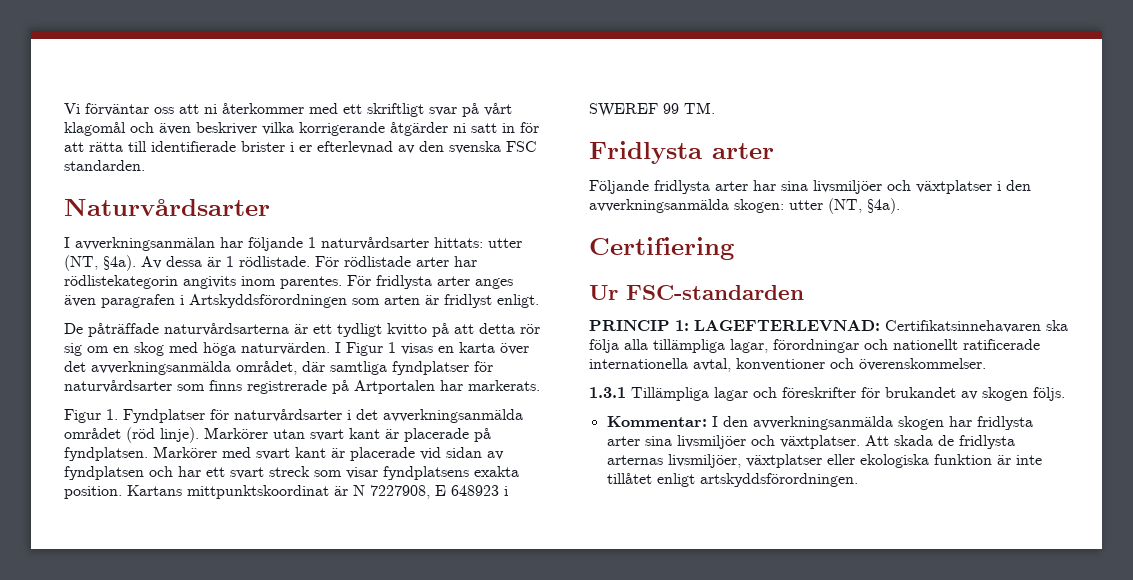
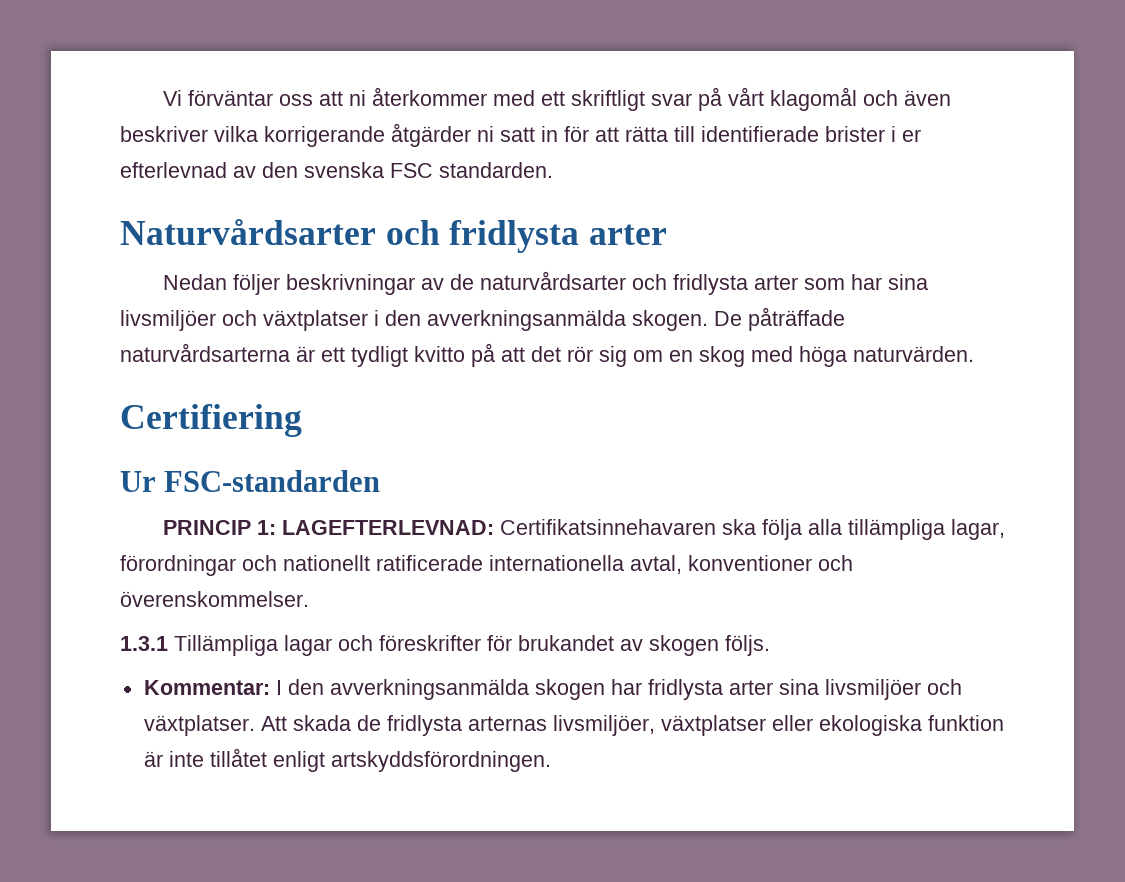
- Naturvårdsarter
- I avverkningsanmälan har följande 1 naturvårdsarter hittats: utter (NT, §4a). Av dessa är 1 rödlistade. För rödlistade arter har rödlistekategorin angivits inom parentes. För fridlysta arter anges även paragrafen i Artskyddsförordningen som arten är fridlyst enligt.
- De påträffade naturvårdsarterna är ett tydligt kvitto på att detta rör sig om en skog med höga naturvärden. I Figur 1 visas en karta över det avverkningsanmälda området, där samtliga fyndplatser för naturvårdsarter som finns registrerade på Artportalen har markerats.
- Figur 1. Fyndplatser för naturvårdsarter i det avverkningsanmälda området (röd linje). Markörer utan svart kant är placerade på fyndplatsen. Markörer med svart kant är placerade vid sidan av fyndplatsen och har ett svart streck som visar fyndplatsens exakta position. Kartans mittpunktskoordinat är N 7227908, E 648923 i SWEREF 99 TM.
- Fridlysta arter
- Följande fridlysta arter har sina livsmiljöer och växtplatser i den avverkningsanmälda skogen: utter (NT, §4a).
+ Naturvårdsarter och fridlysta arter
+ Nedan följer beskrivningar av de naturvårdsarter och fridlysta arter som har sina livsmiljöer och växtplatser i den avverkningsanmälda skogen. De påträffade naturvårdsarterna är ett tydligt kvitto på att det rör sig om en skog med höga naturvärden.

